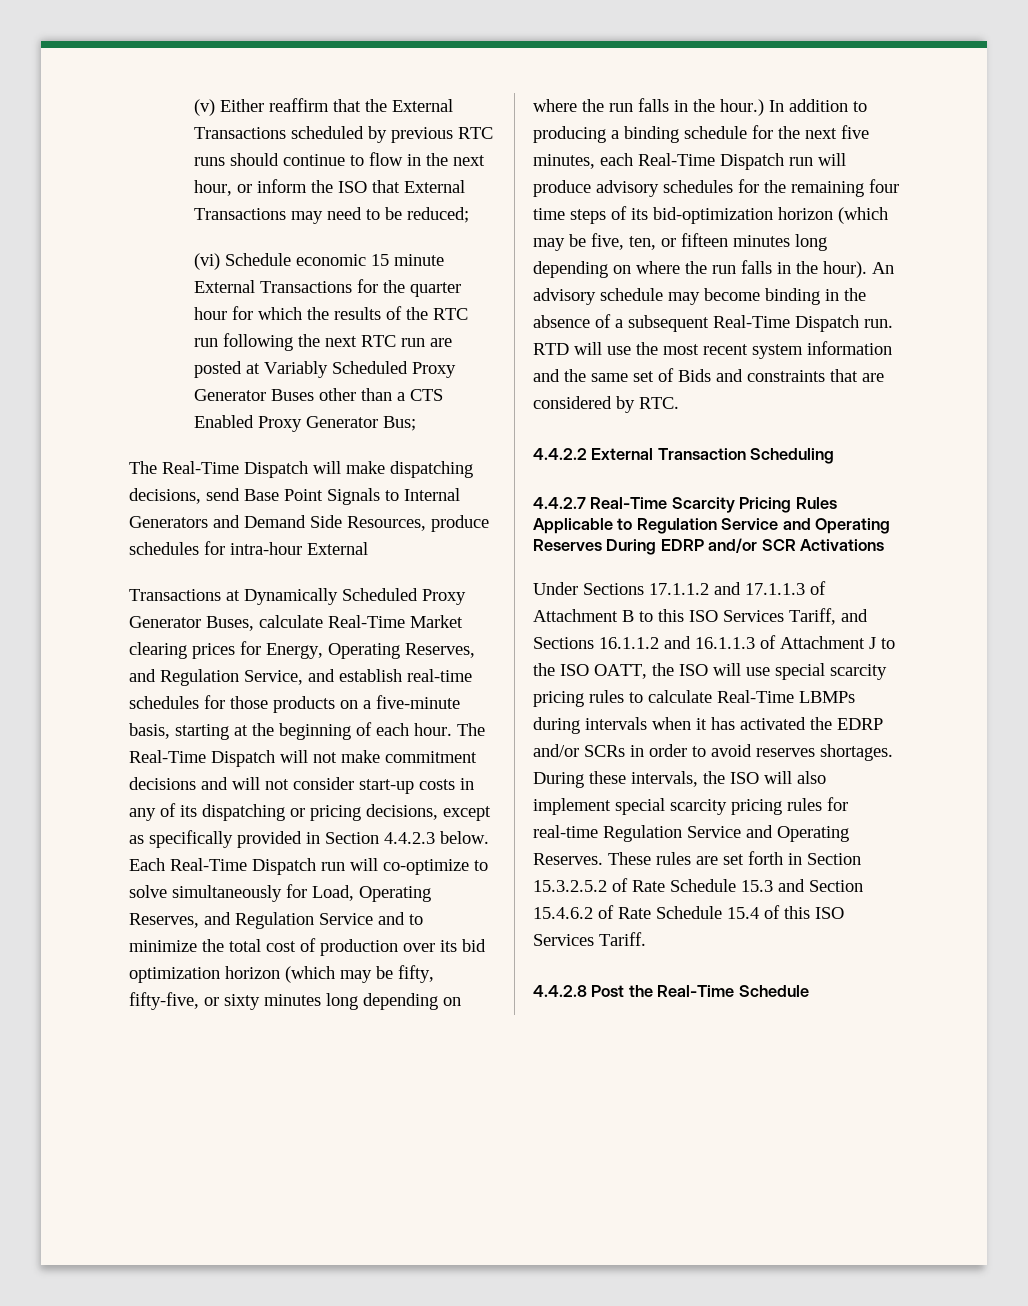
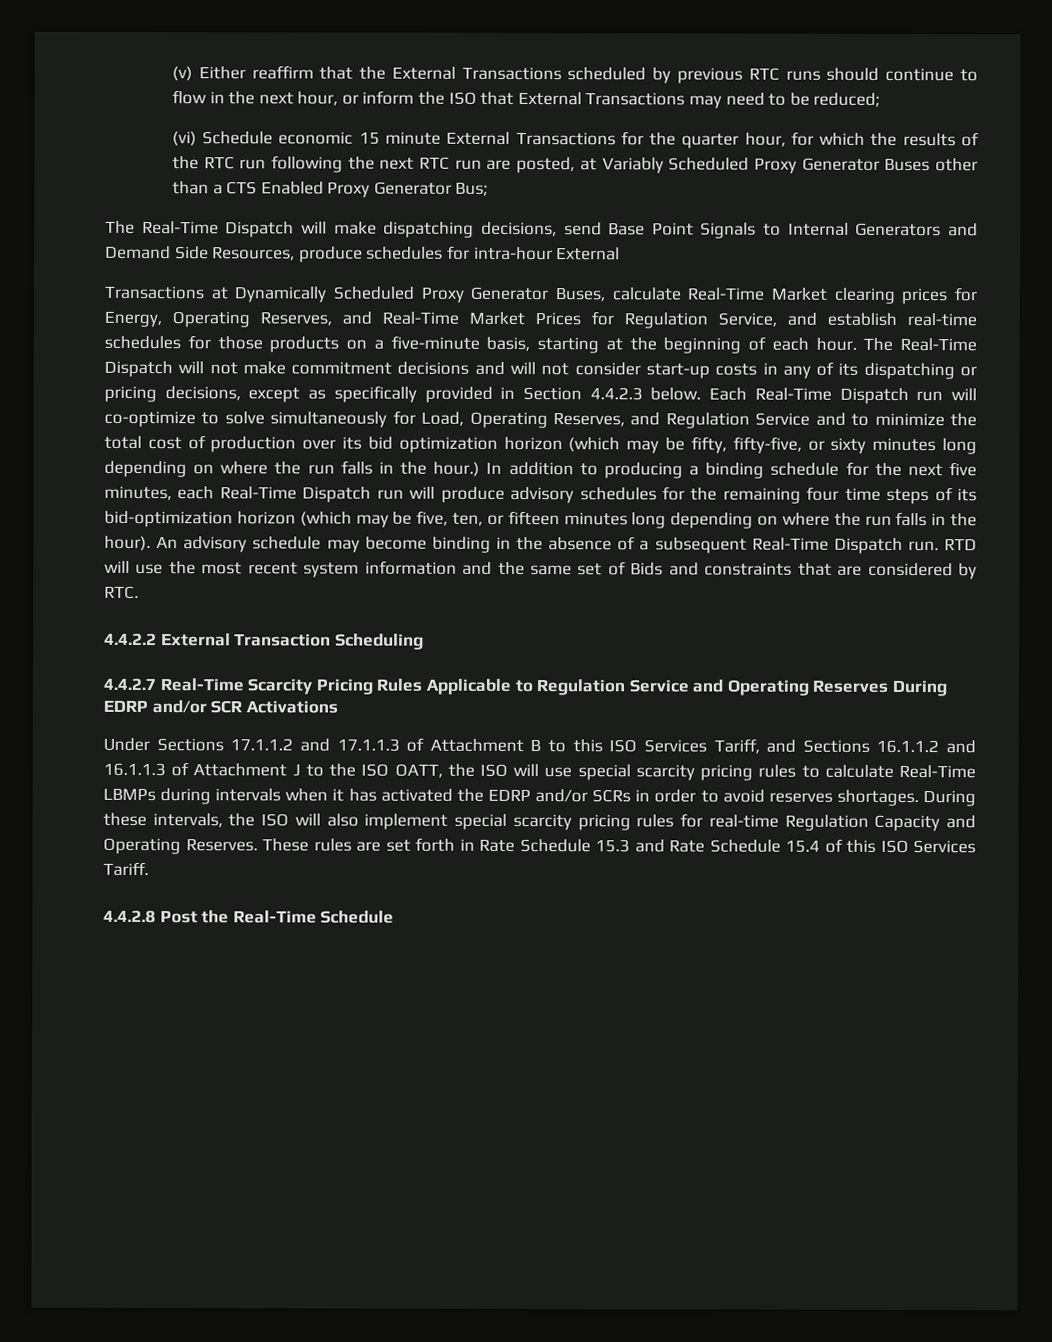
- (vi) Schedule economic 15 minute External Transactions for the quarter hour for which the results of the RTC run following the next RTC run are posted at Variably Scheduled Proxy Generator Buses other than a CTS Enabled Proxy Generator Bus;
+ (vi) Schedule economic 15 minute External Transactions for the quarter hour, for which the results of the RTC run following the next RTC run are posted, at Variably Scheduled Proxy Generator Buses other than a CTS Enabled Proxy Generator Bus;
- Transactions at Dynamically Scheduled Proxy Generator Buses, calculate Real-Time Market clearing prices for Energy, Operating Reserves, and Regulation Service, and establish real-time schedules for those products on a five-minute basis, starting at the beginning of each hour.
+ Transactions at Dynamically Scheduled Proxy Generator Buses, calculate Real-Time Market clearing prices for Energy, Operating Reserves, and Real-Time Market Prices for Regulation Service, and establish real-time schedules for those products on a five-minute basis, starting at the beginning of each hour.
- During these intervals, the ISO will also implement special scarcity pricing rules for real-time Regulation Service and Operating Reserves.
+ During these intervals, the ISO will also implement special scarcity pricing rules for real-time Regulation Capacity and Operating Reserves.
- These rules are set forth in Section 15.3.2.5.2 of Rate Schedule 15.3 and Section 15.4.6.2 of Rate Schedule 15.4 of this ISO Services Tariff.
+ These rules are set forth in Rate Schedule 15.3 and Rate Schedule 15.4 of this ISO Services Tariff.

